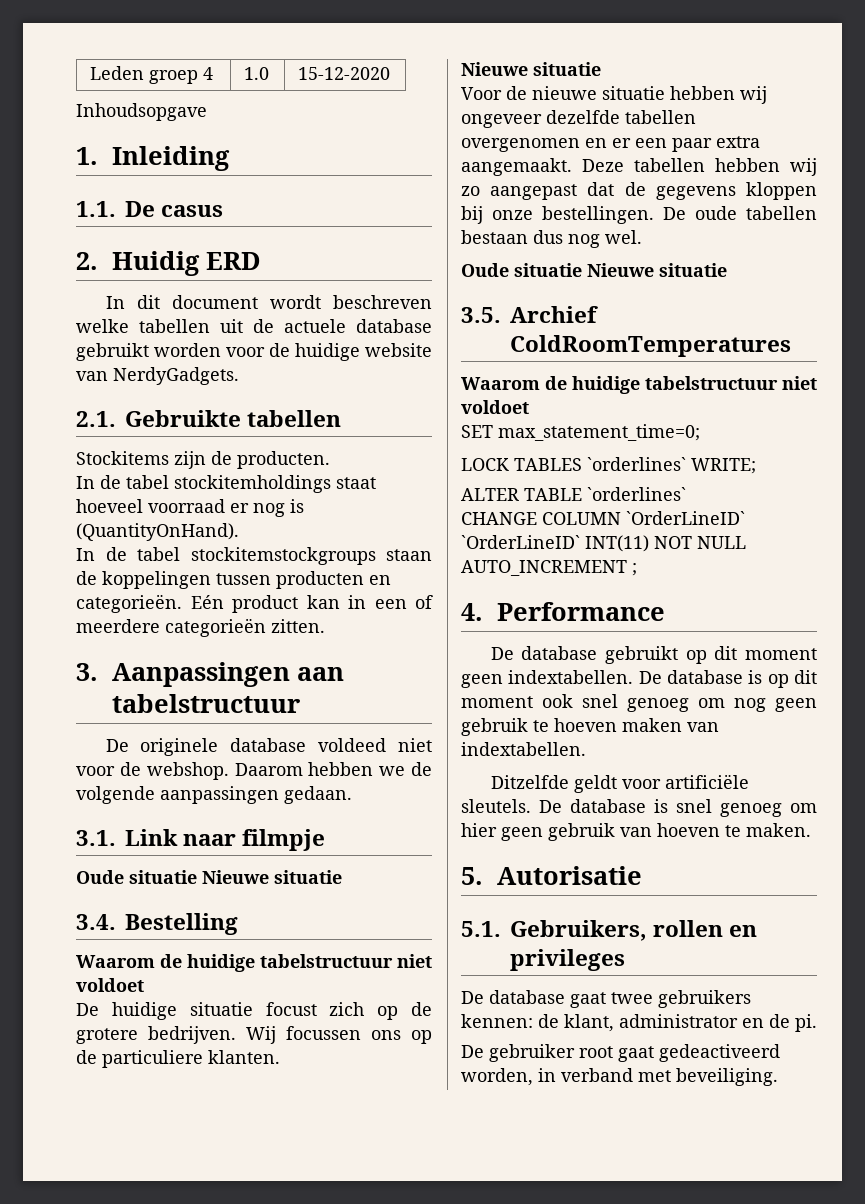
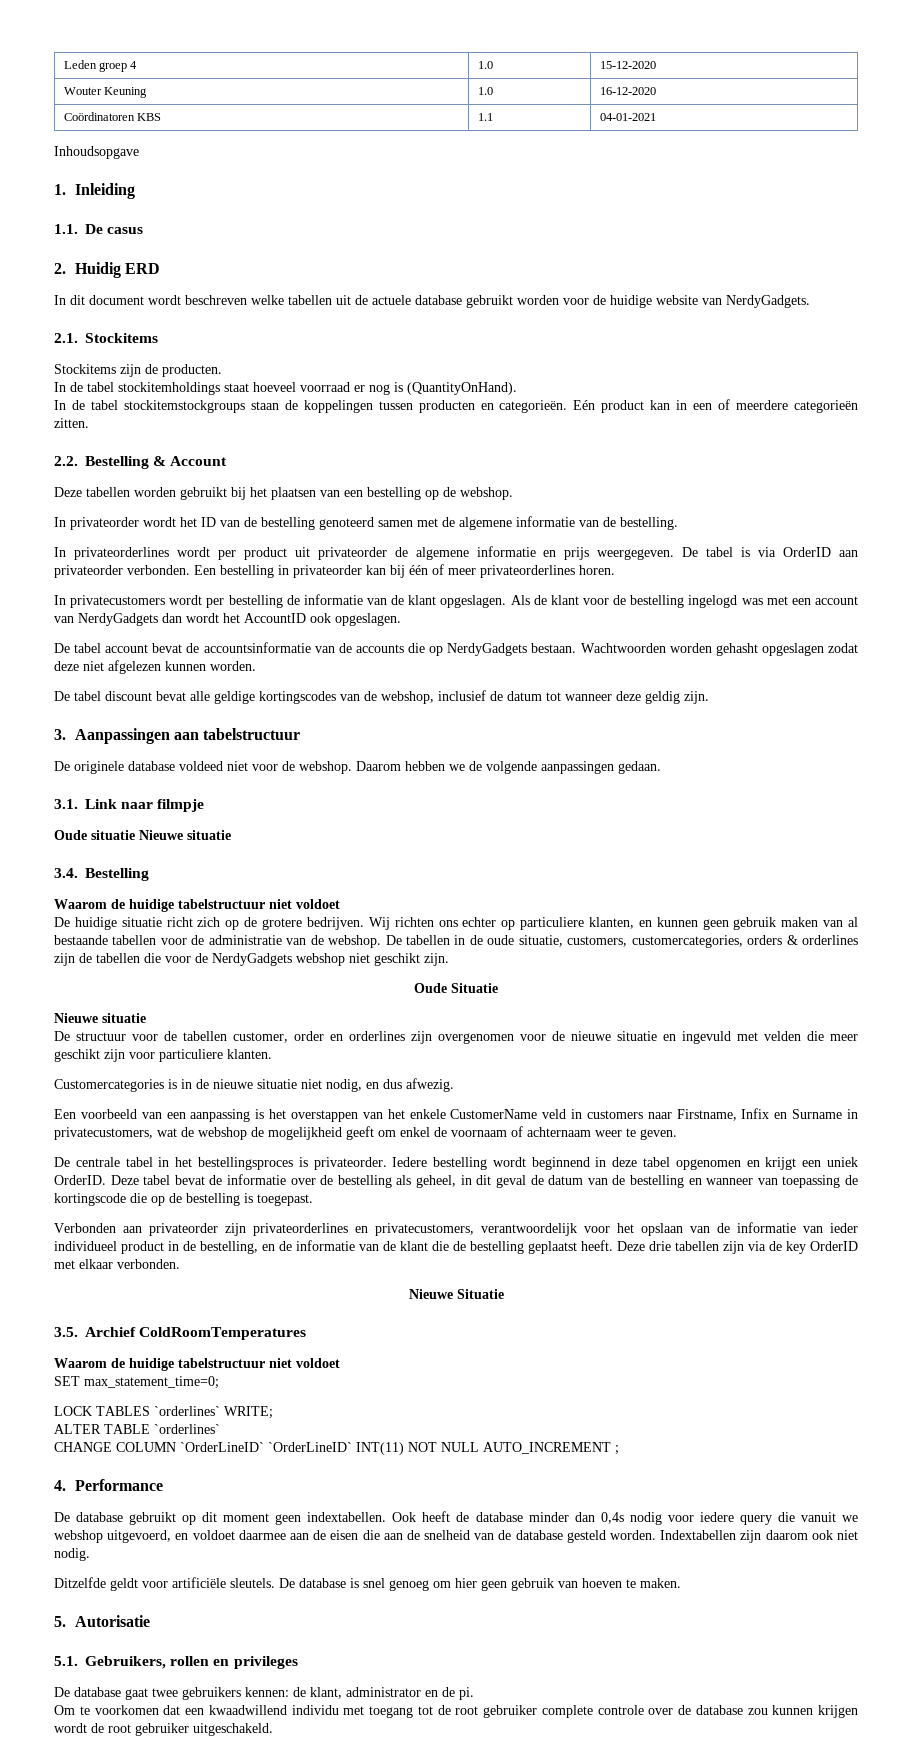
+ Wouter Keuning | 1.0 | 16-12-2020
+ Coördinatoren KBS | 1.1 | 04-01-2021
- 2.1. Gebruikte tabellen
+ 2.1. Stockitems
+ 2.2. Bestelling & Account
+ Deze tabellen worden gebruikt bij het plaatsen van een bestelling op de webshop.
+ In privateorder wordt het ID van de bestelling genoteerd samen met de algemene informatie van de bestelling.
+ In privateorderlines wordt per product uit privateorder de algemene informatie en prijs weergegeven. De tabel is via OrderID aan privateorder verbonden. Een bestelling in privateorder kan bij één of meer privateorderlines horen.
+ In privatecustomers wordt per bestelling de informatie van de klant opgeslagen. Als de klant voor de bestelling ingelogd was met een account van NerdyGadgets dan wordt het AccountID ook opgeslagen.
+ De tabel account bevat de accountsinformatie van de accounts die op NerdyGadgets bestaan. Wachtwoorden worden gehasht opgeslagen zodat deze niet afgelezen kunnen worden.
+ De tabel discount bevat alle geldige kortingscodes van de webshop, inclusief de datum tot wanneer deze geldig zijn.
- De huidige situatie focust zich op de grotere bedrijven.
+ De huidige situatie richt zich op de grotere bedrijven.
- Wij focussen ons op de particuliere klanten.
+ Wij richten ons echter op particuliere klanten, en kunnen geen gebruik maken van al bestaande tabellen voor de administratie van de webshop. De tabellen in de oude situatie, customers, customercategories, orders & orderlines zijn de tabellen die voor de NerdyGadgets webshop niet geschikt zijn.
+ Oude Situatie
  Nieuwe situatie
- Voor de nieuwe situatie hebben wij ongeveer dezelfde tabellen overgenomen en er een paar extra aangemaakt. Deze tabellen hebben wij zo aangepast dat de gegevens kloppen bij onze bestellingen. De oude tabellen bestaan dus nog wel.
- Oude situatie Nieuwe situatie
+ De structuur voor de tabellen customer, order en orderlines zijn overgenomen voor de nieuwe situatie en ingevuld met velden die meer geschikt zijn voor particuliere klanten.
+ Customercategories is in de nieuwe situatie niet nodig, en dus afwezig.
+ Een voorbeeld van een aanpassing is het overstappen van het enkele CustomerName veld in customers naar Firstname, Infix en Surname in privatecustomers, wat de webshop de mogelijkheid geeft om enkel de voornaam of achternaam weer te geven.
+ De centrale tabel in het bestellingsproces is privateorder. Iedere bestelling wordt beginnend in deze tabel opgenomen en krijgt een uniek OrderID. Deze tabel bevat de informatie over de bestelling als geheel, in dit geval de datum van de bestelling en wanneer van toepassing de kortingscode die op de bestelling is toegepast.
+ Verbonden aan privateorder zijn privateorderlines en privatecustomers, verantwoordelijk voor het opslaan van de informatie van ieder individueel product in de bestelling, en de informatie van de klant die de bestelling geplaatst heeft. Deze drie tabellen zijn via de key OrderID met elkaar verbonden.
+ Nieuwe Situatie
- De database is op dit moment ook snel genoeg om nog geen gebruik te hoeven maken van indextabellen.
+ Ook heeft de database minder dan 0,4s nodig voor iedere query die vanuit we webshop uitgevoerd, en voldoet daarmee aan de eisen die aan de snelheid van de database gesteld worden. Indextabellen zijn daarom ook niet nodig.
- De gebruiker root gaat gedeactiveerd worden, in verband met beveiliging.
+ Om te voorkomen dat een kwaadwillend individu met toegang tot de root gebruiker complete controle over de database zou kunnen krijgen wordt de root gebruiker uitgeschakeld.

